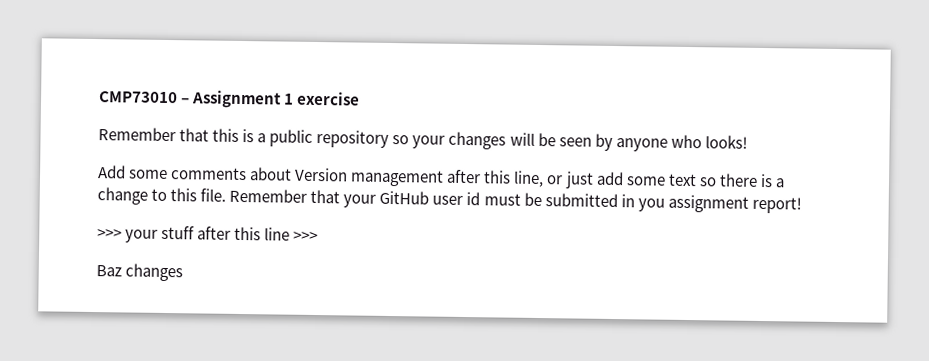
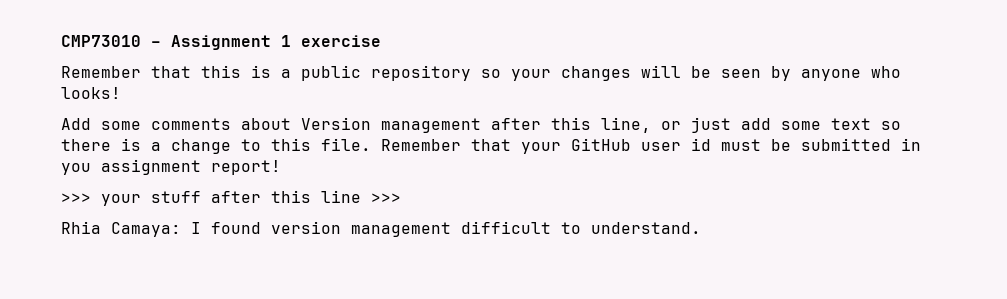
- Baz changes
+ Rhia Camaya: I found version management difficult to understand.

